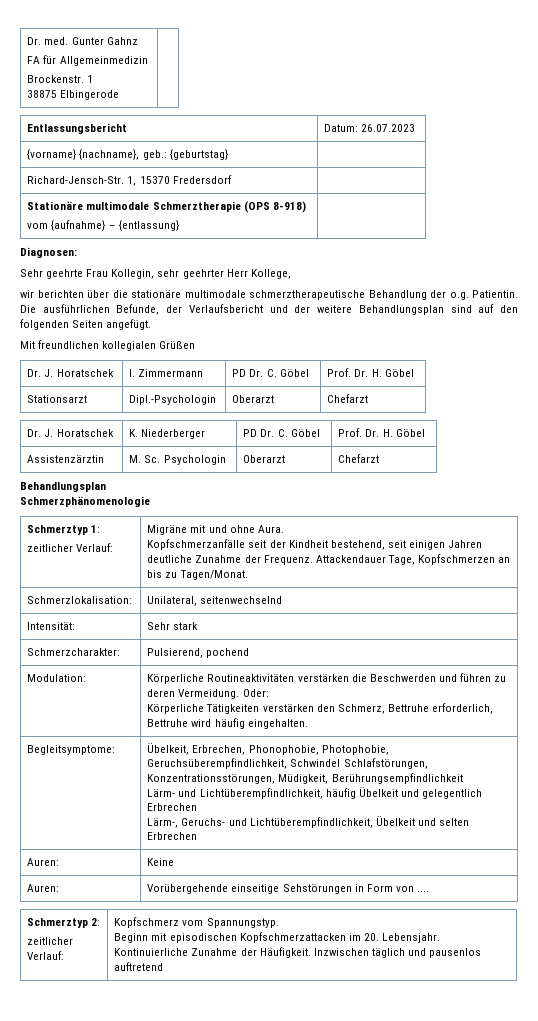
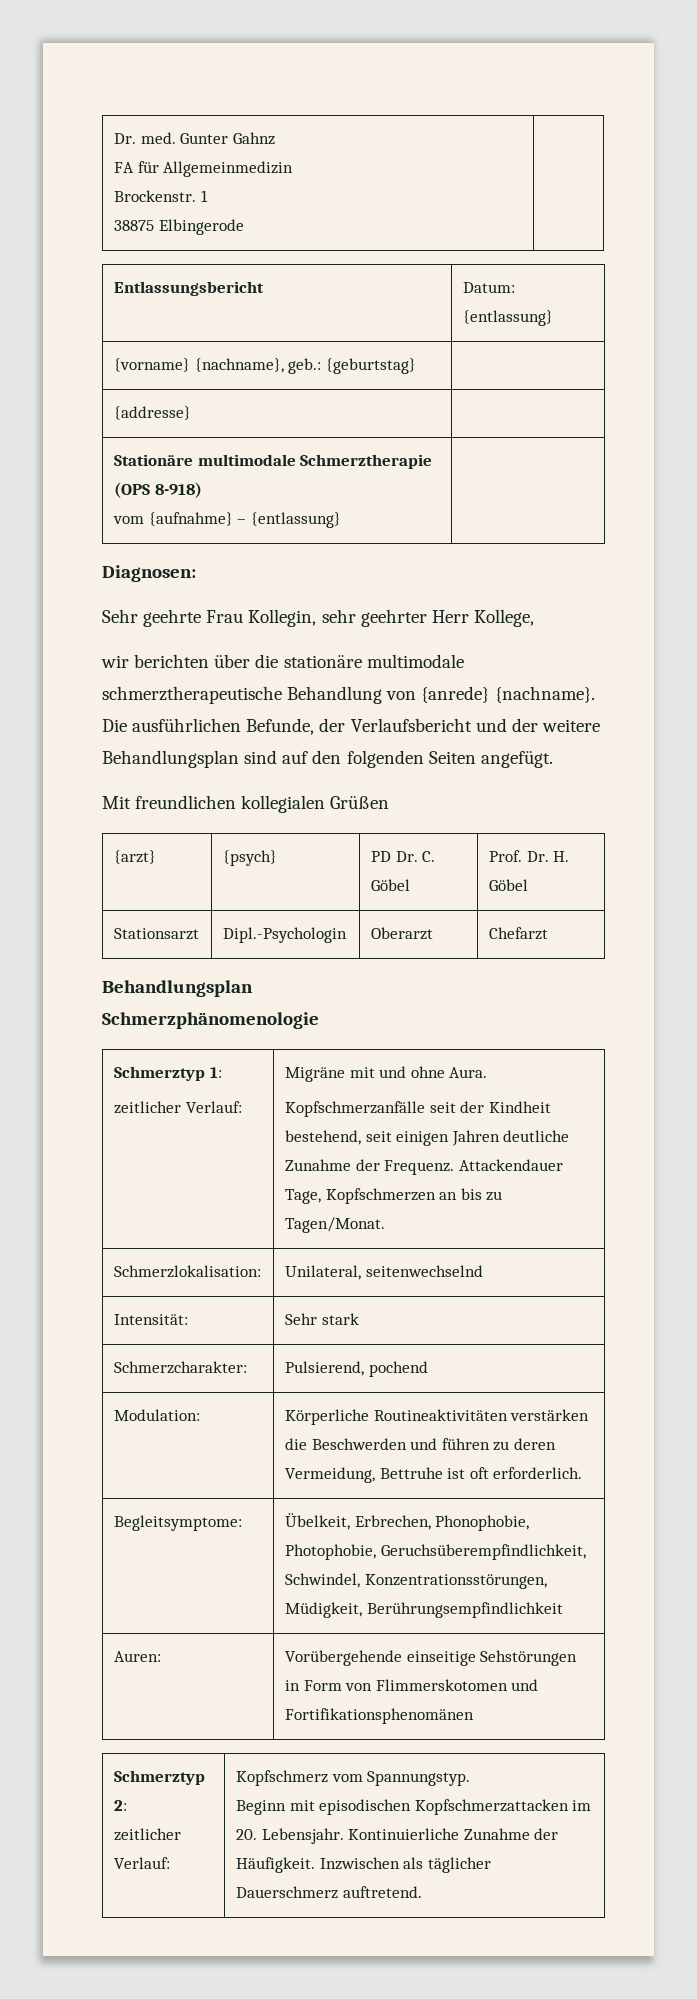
- Entlassungsbericht | Datum: 26.07.2023
+ Entlassungsbericht | Datum: {entlassung}
- Richard-Jensch-Str. 1, 15370 Fredersdorf |
+ {addresse} |
- wir berichten über die stationäre multimodale schmerztherapeutische Behandlung der o.g. Patientin.
+ wir berichten über die stationäre multimodale schmerztherapeutische Behandlung von {anrede} {nachname}.
- Dr. J. Horatschek | I. Zimmermann | PD Dr. C. Göbel | Prof. Dr. H. Göbel
+ {arzt} | {psych} | PD Dr. C. Göbel | Prof. Dr. H. Göbel
- Dr. J. Horatschek | K. Niederberger | PD Dr. C. Göbel | Prof. Dr. H. Göbel
- Assistenzärztin | M. Sc. Psychologin | Oberarzt | Chefarzt
- Modulation: | Körperliche Routineaktivitäten verstärken die Beschwerden und führen zu deren Vermeidung. Oder:
- Körperliche Tätigkeiten verstärken den Schmerz, Bettruhe erforderlich, Bettruhe wird häufig eingehalten.
+ Modulation: | Körperliche Routineaktivitäten verstärken die Beschwerden und führen zu deren Vermeidung, Bettruhe ist oft erforderlich.
- Begleitsymptome: | Übelkeit, Erbrechen, Phonophobie, Photophobie, Geruchsüberempfindlichkeit, Schwindel Schlafstörungen, Konzentrationsstörungen, Müdigkeit, Berührungsempfindlichkeit
- Lärm- und Lichtüberempfindlichkeit, häufig Übelkeit und gelegentlich Erbrechen
- Lärm-, Geruchs- und Lichtüberempfindlichkeit, Übelkeit und selten Erbrechen
- Auren: | Keine
+ Begleitsymptome: | Übelkeit, Erbrechen, Phonophobie, Photophobie, Geruchsüberempfindlichkeit, Schwindel, Konzentrationsstörungen, Müdigkeit, Berührungsempfindlichkeit
- Auren: | Vorübergehende einseitige Sehstörungen in Form von ....
+ Auren: | Vorübergehende einseitige Sehstörungen in Form von Flimmerskotomen und Fortifikationsphenomänen
  Schmerztyp 2:
  zeitlicher Verlauf: | Kopfschmerz vom Spannungstyp.
- Beginn mit episodischen Kopfschmerzattacken im 20. Lebensjahr. Kontinuierliche Zunahme der Häufigkeit. Inzwischen täglich und pausenlos auftretend
+ Beginn mit episodischen Kopfschmerzattacken im 20. Lebensjahr. Kontinuierliche Zunahme der Häufigkeit. Inzwischen als täglicher Dauerschmerz auftretend.

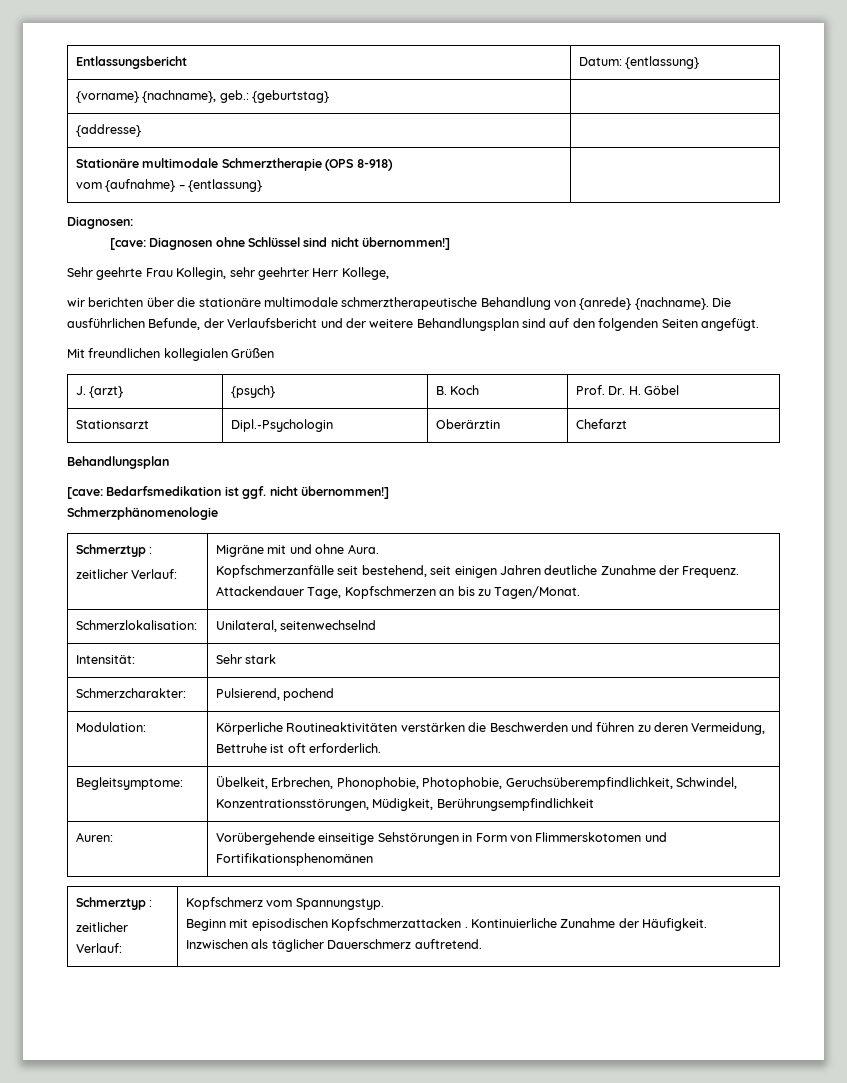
- Dr. med. Gunter Gahnz
- FA für Allgemeinmedizin
- Brockenstr. 1
- 38875 Elbingerode |
+ [cave: Diagnosen ohne Schlüssel sind nicht übernommen!]
- {arzt} | {psych} | PD Dr. C. Göbel | Prof. Dr. H. Göbel
+ J. {arzt} | {psych} | B. Koch | Prof. Dr. H. Göbel
- Stationsarzt | Dipl.-Psychologin | Oberarzt | Chefarzt
+ Stationsarzt | Dipl.-Psychologin | Oberärztin | Chefarzt
+ [cave: Bedarfsmedikation ist ggf. nicht übernommen!]
  Schmerzphänomenologie
- Schmerztyp 1:
+ Schmerztyp :
  zeitlicher Verlauf: | Migräne mit und ohne Aura.
- Kopfschmerzanfälle seit der Kindheit bestehend, seit einigen Jahren deutliche Zunahme der Frequenz. Attackendauer Tage, Kopfschmerzen an bis zu Tagen/Monat.
+ Kopfschmerzanfälle seit bestehend, seit einigen Jahren deutliche Zunahme der Frequenz. Attackendauer Tage, Kopfschmerzen an bis zu Tagen/Monat.
  Auren: | Vorübergehende einseitige Sehstörungen in Form von Flimmerskotomen und Fortifikationsphenomänen
- Schmerztyp 2:
+ Schmerztyp :
  zeitlicher Verlauf: | Kopfschmerz vom Spannungstyp.
- Beginn mit episodischen Kopfschmerzattacken im 20. Lebensjahr. Kontinuierliche Zunahme der Häufigkeit. Inzwischen als täglicher Dauerschmerz auftretend.
+ Beginn mit episodischen Kopfschmerzattacken . Kontinuierliche Zunahme der Häufigkeit. Inzwischen als täglicher Dauerschmerz auftretend.

